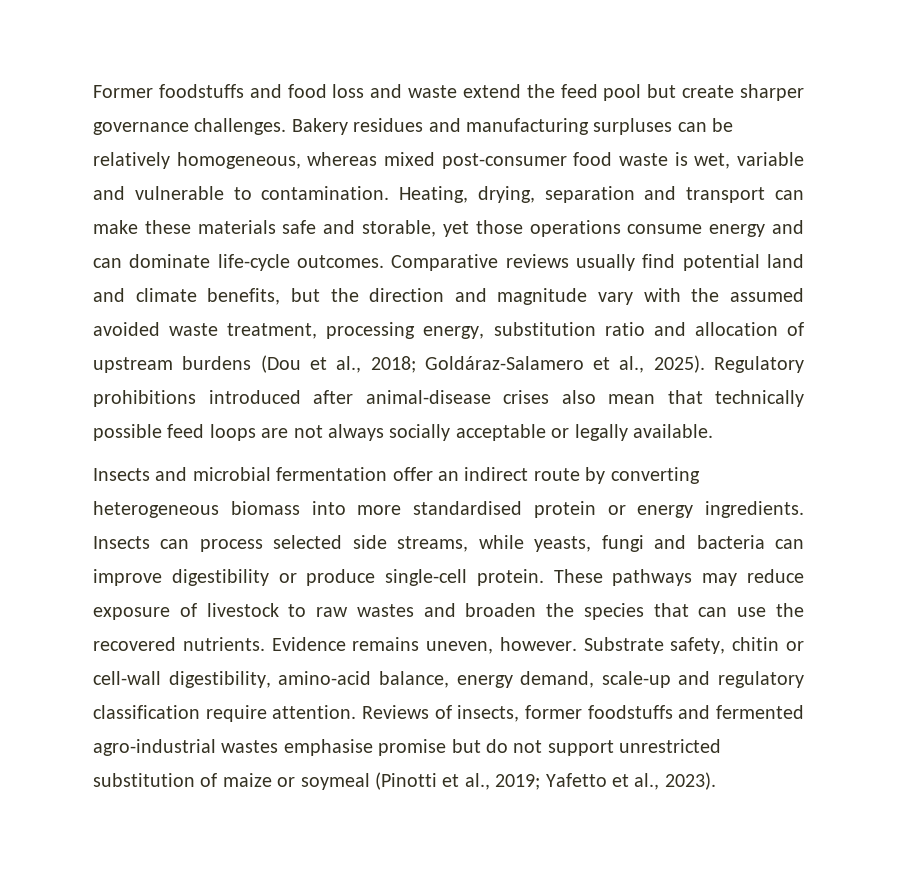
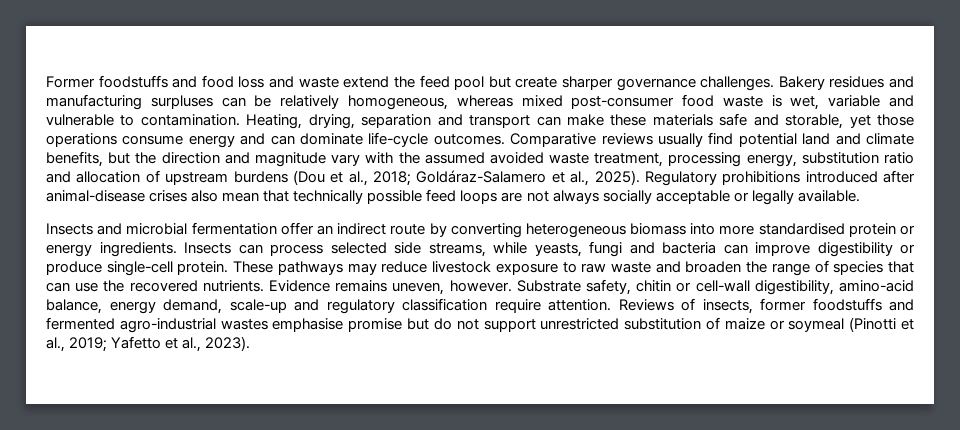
- These pathways may reduce exposure of livestock to raw wastes and broaden the species that can use the recovered nutrients.
+ These pathways may reduce livestock exposure to raw waste and broaden the range of species that can use the recovered nutrients.

